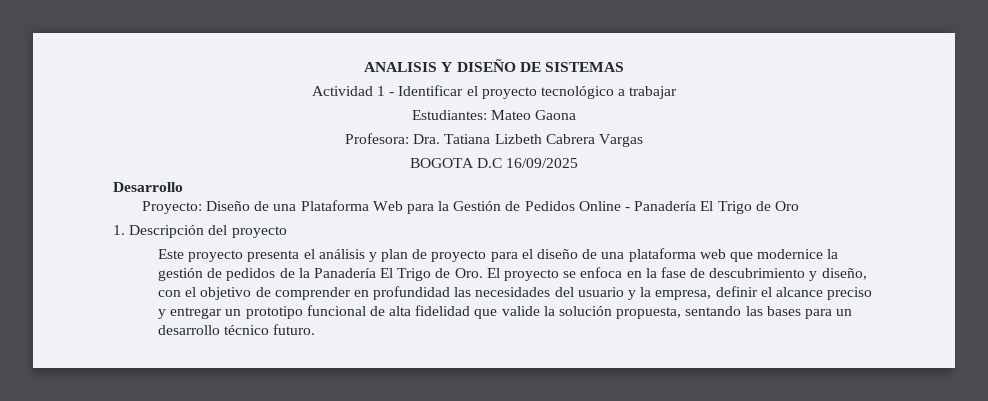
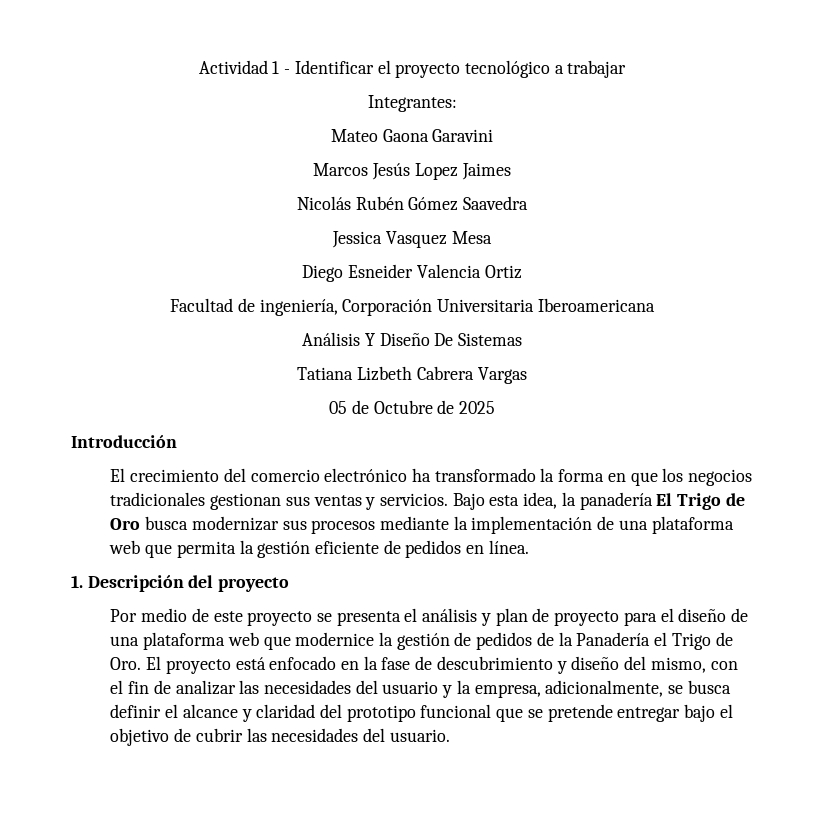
- ANALISIS Y DISEÑO DE SISTEMAS
- Estudiantes: Mateo Gaona
- Profesora: Dra. Tatiana Lizbeth Cabrera Vargas
- BOGOTA D.C 16/09/2025
- Desarrollo
- Proyecto: Diseño de una Plataforma Web para la Gestión de Pedidos Online - Panadería El Trigo de Oro
+ Integrantes:
+ Mateo Gaona Garavini
+ Marcos Jesús Lopez Jaimes
+ Nicolás Rubén Gómez Saavedra
+ Jessica Vasquez Mesa
+ Diego Esneider Valencia Ortiz
+ Facultad de ingeniería, Corporación Universitaria Iberoamericana
+ Análisis Y Diseño De Sistemas
+ Tatiana Lizbeth Cabrera Vargas
+ 05 de Octubre de 2025
+ Introducción
+ El crecimiento del comercio electrónico ha transformado la forma en que los negocios tradicionales gestionan sus ventas y servicios. Bajo esta idea, la panadería El Trigo de Oro busca modernizar sus procesos mediante la implementación de una plataforma web que permita la gestión eficiente de pedidos en línea.
  1. Descripción del proyecto
- Este proyecto presenta el análisis y plan de proyecto para el diseño de una plataforma web que modernice la gestión de pedidos de la Panadería El Trigo de Oro. El proyecto se enfoca en la fase de descubrimiento y diseño, con el objetivo de comprender en profundidad las necesidades del usuario y la empresa, definir el alcance preciso y entregar un prototipo funcional de alta fidelidad que valide la solución propuesta, sentando las bases para un desarrollo técnico futuro.
+ Por medio de este proyecto se presenta el análisis y plan de proyecto para el diseño de una plataforma web que modernice la gestión de pedidos de la Panadería el Trigo de Oro. El proyecto está enfocado en la fase de descubrimiento y diseño del mismo, con el fin de analizar las necesidades del usuario y la empresa, adicionalmente, se busca definir el alcance y claridad del prototipo funcional que se pretende entregar bajo el objetivo de cubrir las necesidades del usuario.

